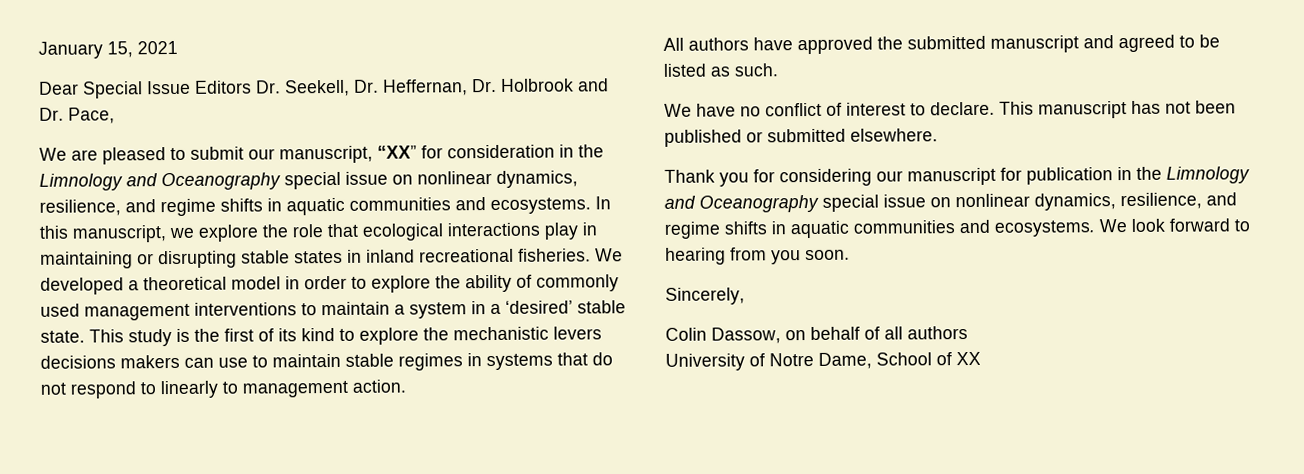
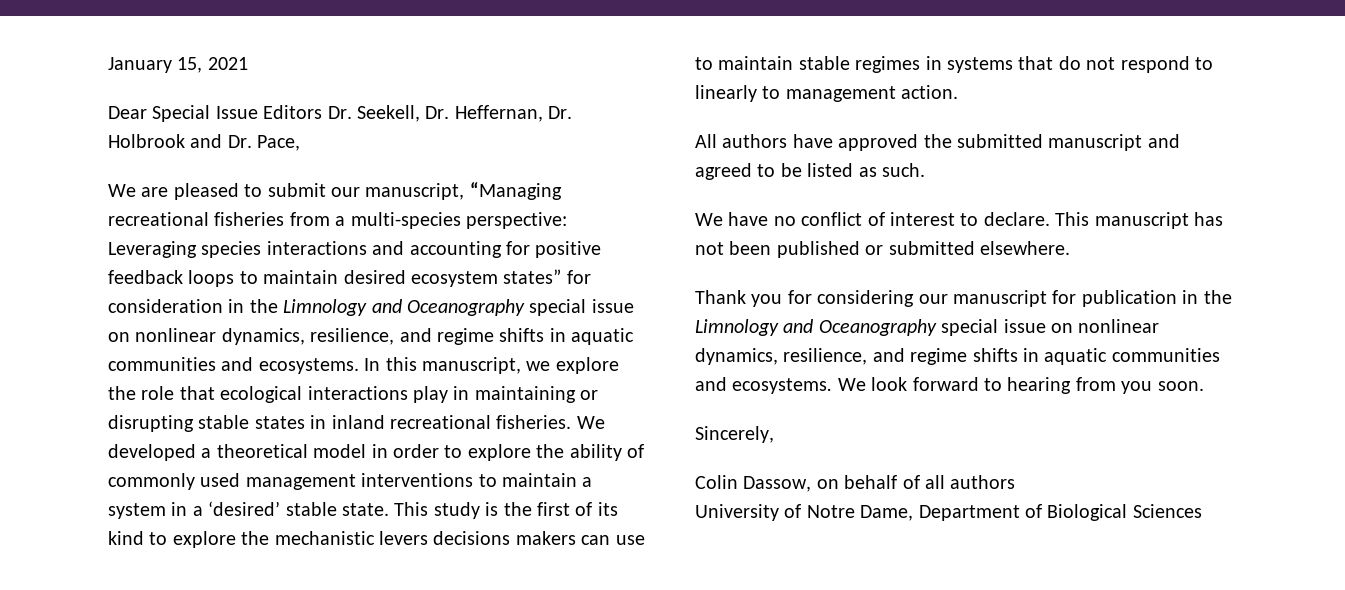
- We are pleased to submit our manuscript, “XX” for consideration in the Limnology and Oceanography special issue on nonlinear dynamics, resilience, and regime shifts in aquatic communities and ecosystems.
+ We are pleased to submit our manuscript, “Managing recreational fisheries from a multi-species perspective: Leveraging species interactions and accounting for positive feedback loops to maintain desired ecosystem states” for consideration in the Limnology and Oceanography special issue on nonlinear dynamics, resilience, and regime shifts in aquatic communities and ecosystems.
- University of Notre Dame, School of XX
+ University of Notre Dame, Department of Biological Sciences

